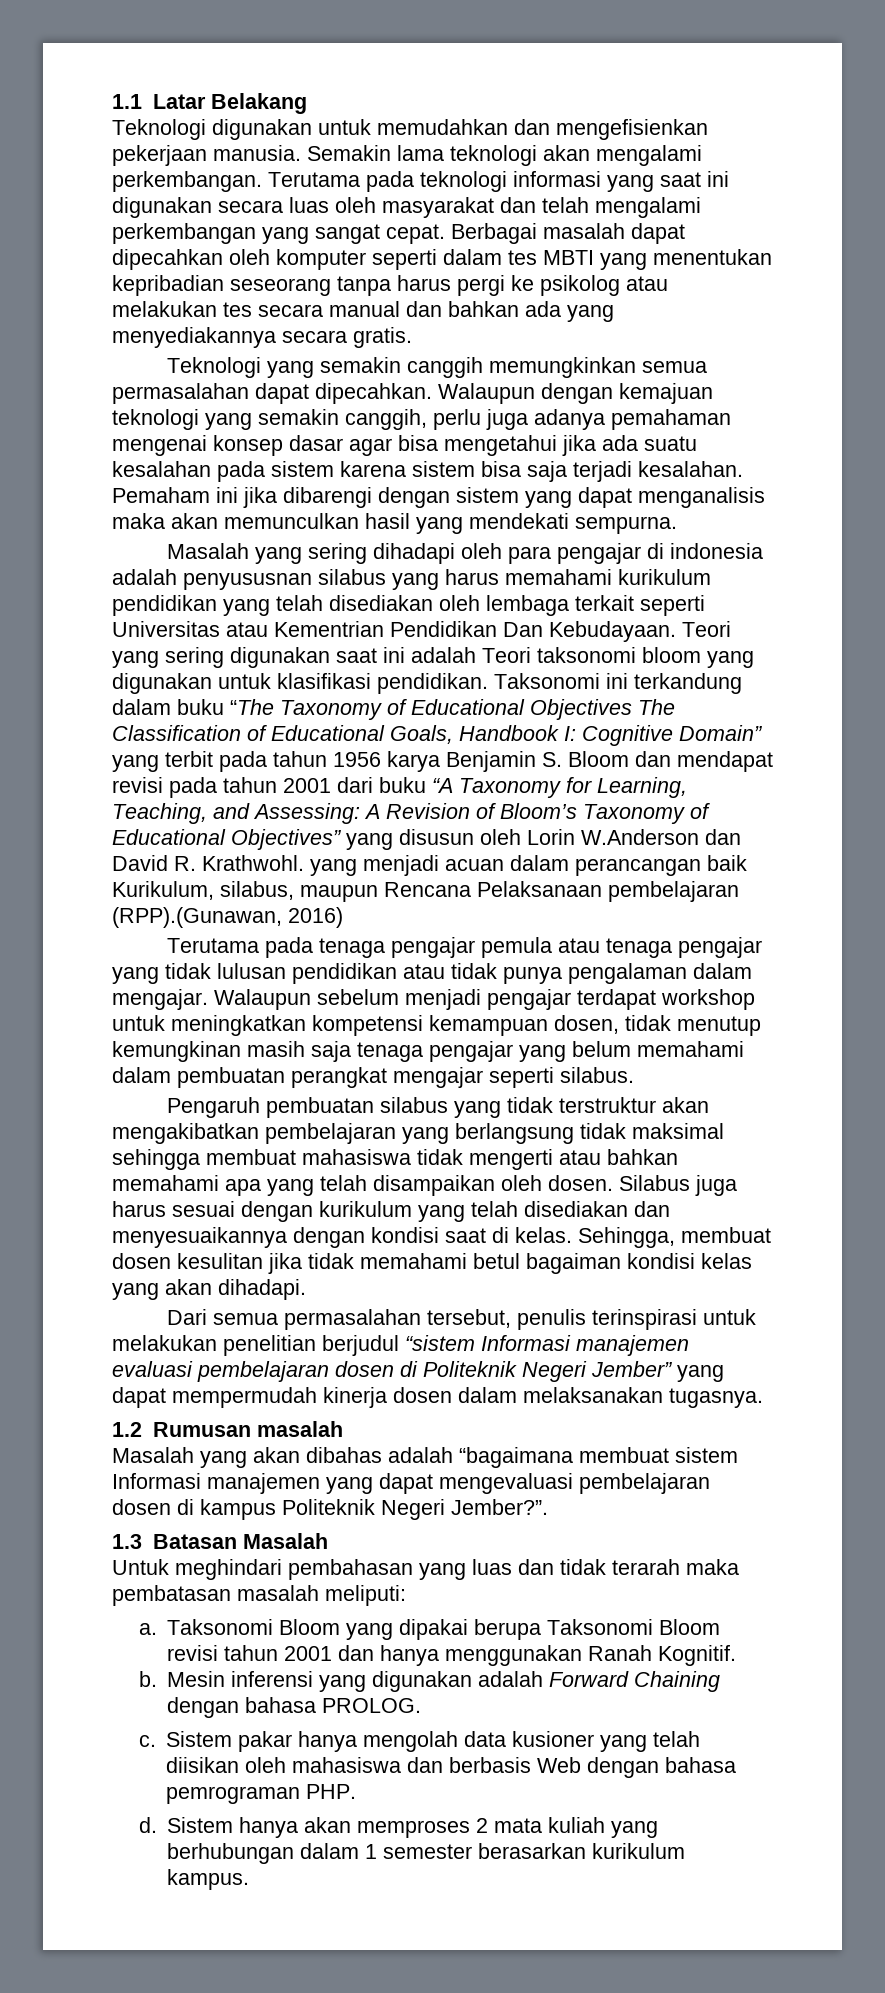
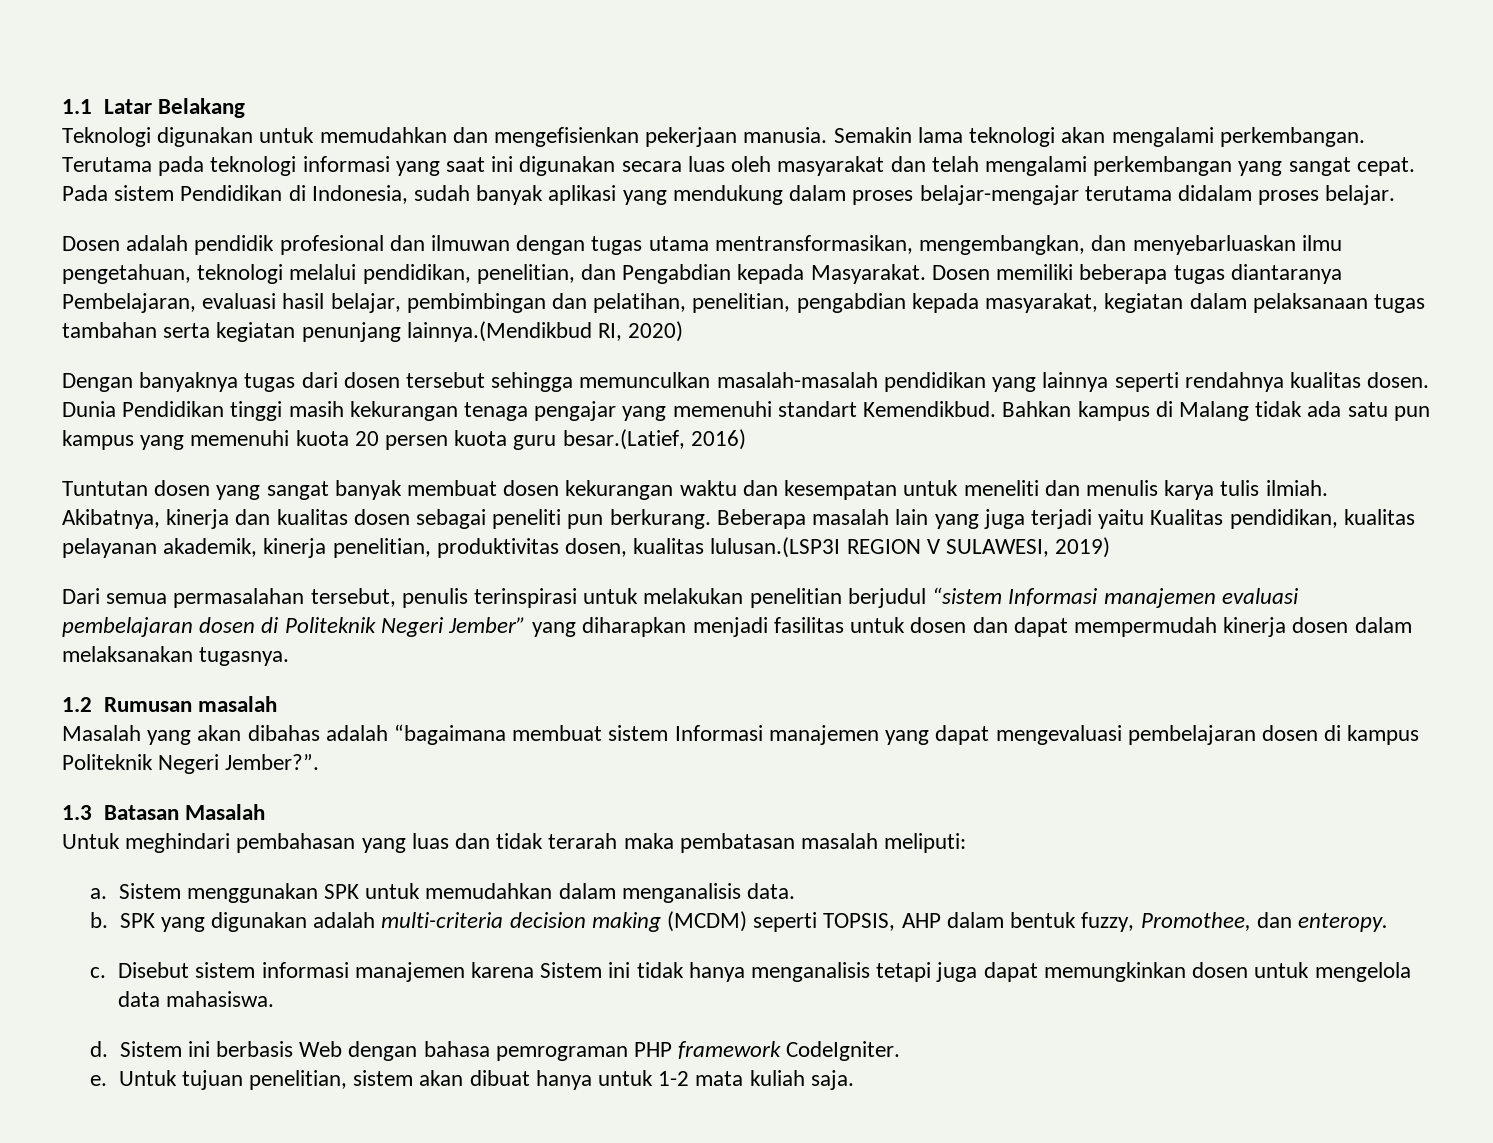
- Berbagai masalah dapat dipecahkan oleh komputer seperti dalam tes MBTI yang menentukan kepribadian seseorang tanpa harus pergi ke psikolog atau melakukan tes secara manual dan bahkan ada yang menyediakannya secara gratis.
- Teknologi yang semakin canggih memungkinkan semua permasalahan dapat dipecahkan. Walaupun dengan kemajuan teknologi yang semakin canggih, perlu juga adanya pemahaman mengenai konsep dasar agar bisa mengetahui jika ada suatu kesalahan pada sistem karena sistem bisa saja terjadi kesalahan. Pemaham ini jika dibarengi dengan sistem yang dapat menganalisis maka akan memunculkan hasil yang mendekati sempurna.
- Masalah yang sering dihadapi oleh para pengajar di indonesia adalah penyususnan silabus yang harus memahami kurikulum pendidikan yang telah disediakan oleh lembaga terkait seperti Universitas atau Kementrian Pendidikan Dan Kebudayaan. Teori yang sering digunakan saat ini adalah Teori taksonomi bloom yang digunakan untuk klasifikasi pendidikan. Taksonomi ini terkandung dalam buku “The Taxonomy of Educational Objectives The Classification of Educational Goals, Handbook I: Cognitive Domain” yang terbit pada tahun 1956 karya Benjamin S. Bloom dan mendapat revisi pada tahun 2001 dari buku “A Taxonomy for Learning, Teaching, and Assessing: A Revision of Bloom’s Taxonomy of Educational Objectives” yang disusun oleh Lorin W.Anderson dan David R. Krathwohl. yang menjadi acuan dalam perancangan baik Kurikulum, silabus, maupun Rencana Pelaksanaan pembelajaran (RPP).(Gunawan, 2016)
- Terutama pada tenaga pengajar pemula atau tenaga pengajar yang tidak lulusan pendidikan atau tidak punya pengalaman dalam mengajar. Walaupun sebelum menjadi pengajar terdapat workshop untuk meningkatkan kompetensi kemampuan dosen, tidak menutup kemungkinan masih saja tenaga pengajar yang belum memahami dalam pembuatan perangkat mengajar seperti silabus.
- Pengaruh pembuatan silabus yang tidak terstruktur akan mengakibatkan pembelajaran yang berlangsung tidak maksimal sehingga membuat mahasiswa tidak mengerti atau bahkan memahami apa yang telah disampaikan oleh dosen. Silabus juga harus sesuai dengan kurikulum yang telah disediakan dan menyesuaikannya dengan kondisi saat di kelas. Sehingga, membuat dosen kesulitan jika tidak memahami betul bagaiman kondisi kelas yang akan dihadapi.
+ Pada sistem Pendidikan di Indonesia, sudah banyak aplikasi yang mendukung dalam proses belajar-mengajar terutama didalam proses belajar.
+ Dosen adalah pendidik profesional dan ilmuwan dengan tugas utama mentransformasikan, mengembangkan, dan menyebarluaskan ilmu pengetahuan, teknologi melalui pendidikan, penelitian, dan Pengabdian kepada Masyarakat. Dosen memiliki beberapa tugas diantaranya Pembelajaran, evaluasi hasil belajar, pembimbingan dan pelatihan, penelitian, pengabdian kepada masyarakat, kegiatan dalam pelaksanaan tugas tambahan serta kegiatan penunjang lainnya.(Mendikbud RI, 2020)
+ Dengan banyaknya tugas dari dosen tersebut sehingga memunculkan masalah-masalah pendidikan yang lainnya seperti rendahnya kualitas dosen. Dunia Pendidikan tinggi masih kekurangan tenaga pengajar yang memenuhi standart Kemendikbud. Bahkan kampus di Malang tidak ada satu pun kampus yang memenuhi kuota 20 persen kuota guru besar.(Latief, 2016)
+ Tuntutan dosen yang sangat banyak membuat dosen kekurangan waktu dan kesempatan untuk meneliti dan menulis karya tulis ilmiah. Akibatnya, kinerja dan kualitas dosen sebagai peneliti pun berkurang. Beberapa masalah lain yang juga terjadi yaitu Kualitas pendidikan, kualitas pelayanan akademik, kinerja penelitian, produktivitas dosen, kualitas lulusan.(LSP3I REGION V SULAWESI, 2019)
- Dari semua permasalahan tersebut, penulis terinspirasi untuk melakukan penelitian berjudul “sistem Informasi manajemen evaluasi pembelajaran dosen di Politeknik Negeri Jember” yang dapat mempermudah kinerja dosen dalam melaksanakan tugasnya.
+ Dari semua permasalahan tersebut, penulis terinspirasi untuk melakukan penelitian berjudul “sistem Informasi manajemen evaluasi pembelajaran dosen di Politeknik Negeri Jember” yang diharapkan menjadi fasilitas untuk dosen dan dapat mempermudah kinerja dosen dalam melaksanakan tugasnya.
- Taksonomi Bloom yang dipakai berupa Taksonomi Bloom revisi tahun 2001 dan hanya menggunakan Ranah Kognitif.
+ Sistem menggunakan SPK untuk memudahkan dalam menganalisis data.
- Mesin inferensi yang digunakan adalah Forward Chaining dengan bahasa PROLOG.
- c. Sistem pakar hanya mengolah data kusioner yang telah diisikan oleh mahasiswa dan berbasis Web dengan bahasa pemrograman PHP.
- d. Sistem hanya akan memproses 2 mata kuliah yang berhubungan dalam 1 semester berasarkan kurikulum kampus.
+ SPK yang digunakan adalah multi-criteria decision making (MCDM) seperti TOPSIS, AHP dalam bentuk fuzzy, Promothee, dan enteropy.
+ c. Disebut sistem informasi manajemen karena Sistem ini tidak hanya menganalisis tetapi juga dapat memungkinkan dosen untuk mengelola data mahasiswa.
+ d. Sistem ini berbasis Web dengan bahasa pemrograman PHP framework CodeIgniter.
+ e. Untuk tujuan penelitian, sistem akan dibuat hanya untuk 1-2 mata kuliah saja.

